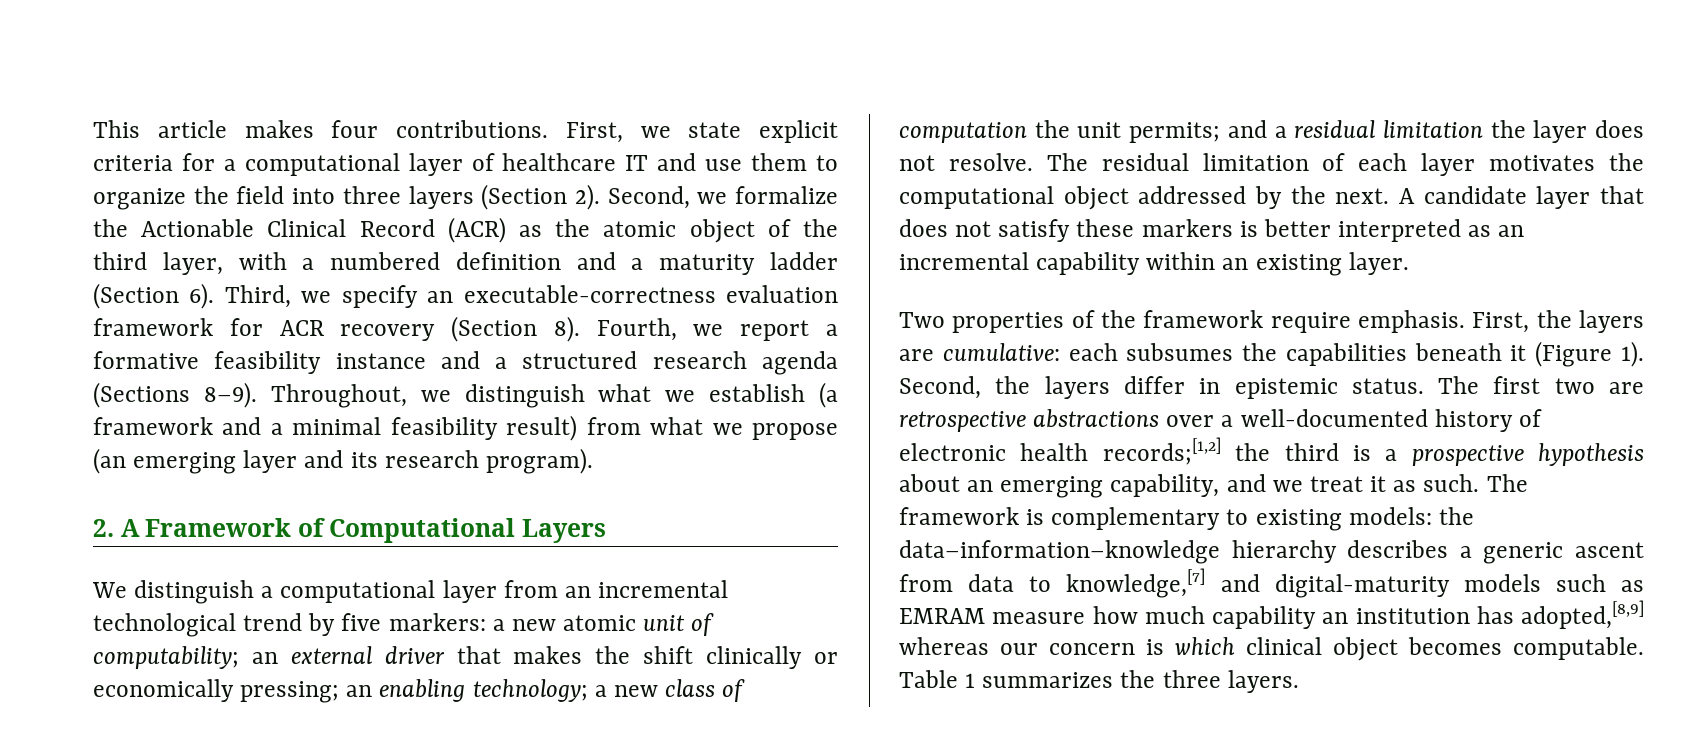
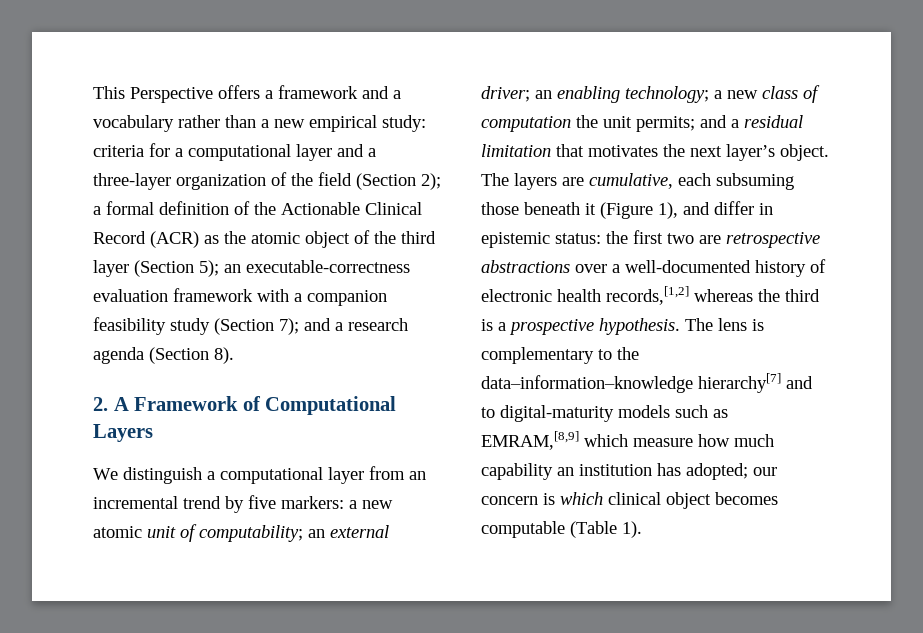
- This article makes four contributions. First, we state explicit criteria for a computational layer of healthcare IT and use them to organize the field into three layers (Section 2). Second, we formalize the Actionable Clinical Record (ACR) as the atomic object of the third layer, with a numbered definition and a maturity ladder (Section 6). Third, we specify an executable-correctness evaluation framework for ACR recovery (Section 8). Fourth, we report a formative feasibility instance and a structured research agenda (Sections 8–9). Throughout, we distinguish what we establish (a framework and a minimal feasibility result) from what we propose (an emerging layer and its research program).
+ This Perspective offers a framework and a vocabulary rather than a new empirical study: criteria for a computational layer and a three-layer organization of the field (Section 2); a formal definition of the Actionable Clinical Record (ACR) as the atomic object of the third layer (Section 5); an executable-correctness evaluation framework with a companion feasibility study (Section 7); and a research agenda (Section 8).
- We distinguish a computational layer from an incremental technological trend by five markers:
+ We distinguish a computational layer from an incremental trend by five markers:
- an external driver that makes the shift clinically or economically pressing;
+ an external driver;
- and a residual limitation the layer does not resolve. The residual limitation of each layer motivates the computational object addressed by the next. A candidate layer that does not satisfy these markers is better interpreted as an incremental capability within an existing layer.
- Two properties of the framework require emphasis. First, the layers are cumulative: each subsumes the capabilities beneath it (Figure 1). Second, the layers differ in epistemic status. The first two are retrospective abstractions over a well-documented history of electronic health records;[1,2] the third is a prospective hypothesis about an emerging capability, and we treat it as such. The framework is complementary to existing models: the data–information–knowledge hierarchy describes a generic ascent from data to knowledge,[7] and digital-maturity models such as EMRAM measure how much capability an institution has adopted,[8,9] whereas our concern is which clinical object becomes computable. Table 1 summarizes the three layers.
+ and a residual limitation that motivates the next layer’s object. The layers are cumulative, each subsuming those beneath it (Figure 1), and differ in epistemic status: the first two are retrospective abstractions over a well-documented history of electronic health records,[1,2] whereas the third is a prospective hypothesis. The lens is complementary to the data–information–knowledge hierarchy[7] and to digital-maturity models such as EMRAM,[8,9] which measure how much capability an institution has adopted; our concern is which clinical object becomes computable (Table 1).

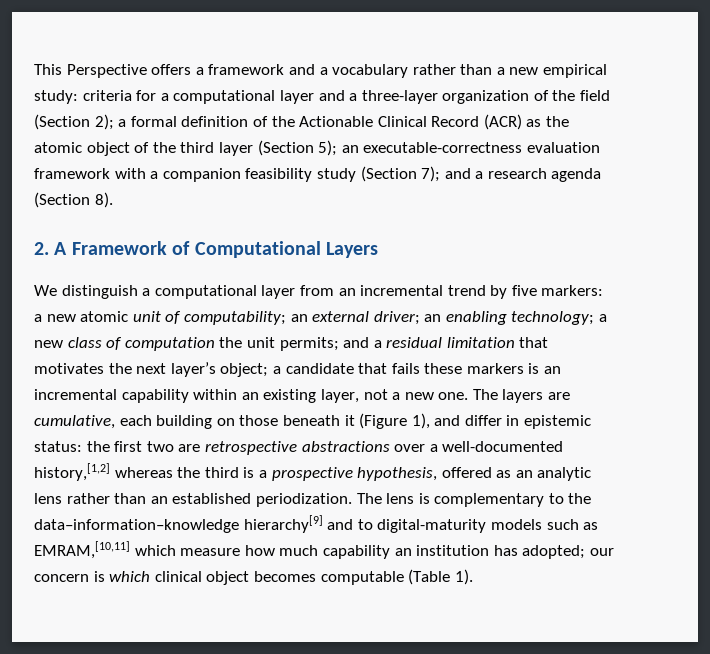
- We distinguish a computational layer from an incremental trend by five markers: a new atomic unit of computability; an external driver; an enabling technology; a new class of computation the unit permits; and a residual limitation that motivates the next layer’s object.
+ We distinguish a computational layer from an incremental trend by five markers: a new atomic unit of computability; an external driver; an enabling technology; a new class of computation the unit permits; and a residual limitation that motivates the next layer’s object; a candidate that fails these markers is an incremental capability within an existing layer, not a new one.
- The layers are cumulative, each subsuming those beneath it (Figure 1), and differ in epistemic status: the first two are retrospective abstractions over a well-documented history of electronic health records,[1,2] whereas the third is a prospective hypothesis.
+ The layers are cumulative, each building on those beneath it (Figure 1), and differ in epistemic status: the first two are retrospective abstractions over a well-documented history,[1,2] whereas the third is a prospective hypothesis, offered as an analytic lens rather than an established periodization.
- The lens is complementary to the data–information–knowledge hierarchy[7] and to digital-maturity models such as EMRAM,[8,9] which measure how much capability an institution has adopted; our concern is which clinical object becomes computable (Table 1).
+ The lens is complementary to the data–information–knowledge hierarchy[9] and to digital-maturity models such as EMRAM,[10,11] which measure how much capability an institution has adopted; our concern is which clinical object becomes computable (Table 1).

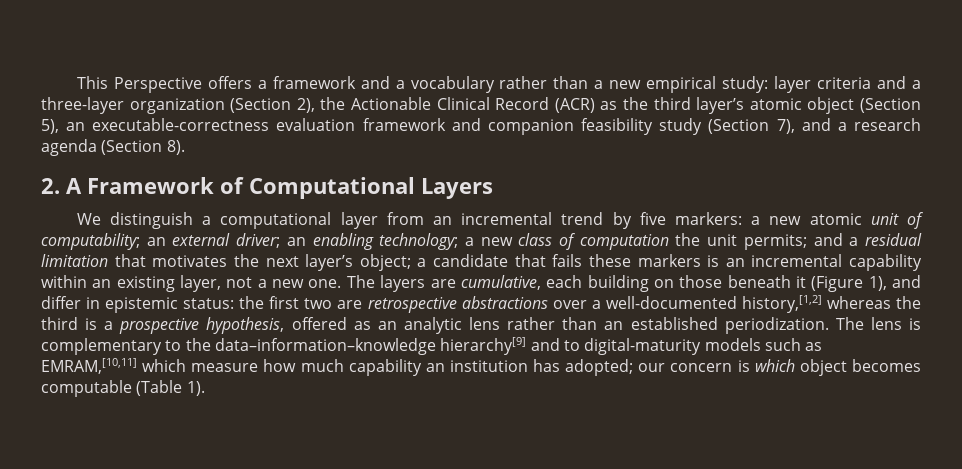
- This Perspective offers a framework and a vocabulary rather than a new empirical study: criteria for a computational layer and a three-layer organization of the field (Section 2); a formal definition of the Actionable Clinical Record (ACR) as the atomic object of the third layer (Section 5); an executable-correctness evaluation framework with a companion feasibility study (Section 7); and a research agenda (Section 8).
+ This Perspective offers a framework and a vocabulary rather than a new empirical study: layer criteria and a three-layer organization (Section 2), the Actionable Clinical Record (ACR) as the third layer’s atomic object (Section 5), an executable-correctness evaluation framework and companion feasibility study (Section 7), and a research agenda (Section 8).
- The lens is complementary to the data–information–knowledge hierarchy[9] and to digital-maturity models such as EMRAM,[10,11] which measure how much capability an institution has adopted; our concern is which clinical object becomes computable (Table 1).
+ The lens is complementary to the data–information–knowledge hierarchy[9] and to digital-maturity models such as EMRAM,[10,11] which measure how much capability an institution has adopted; our concern is which object becomes computable (Table 1).

